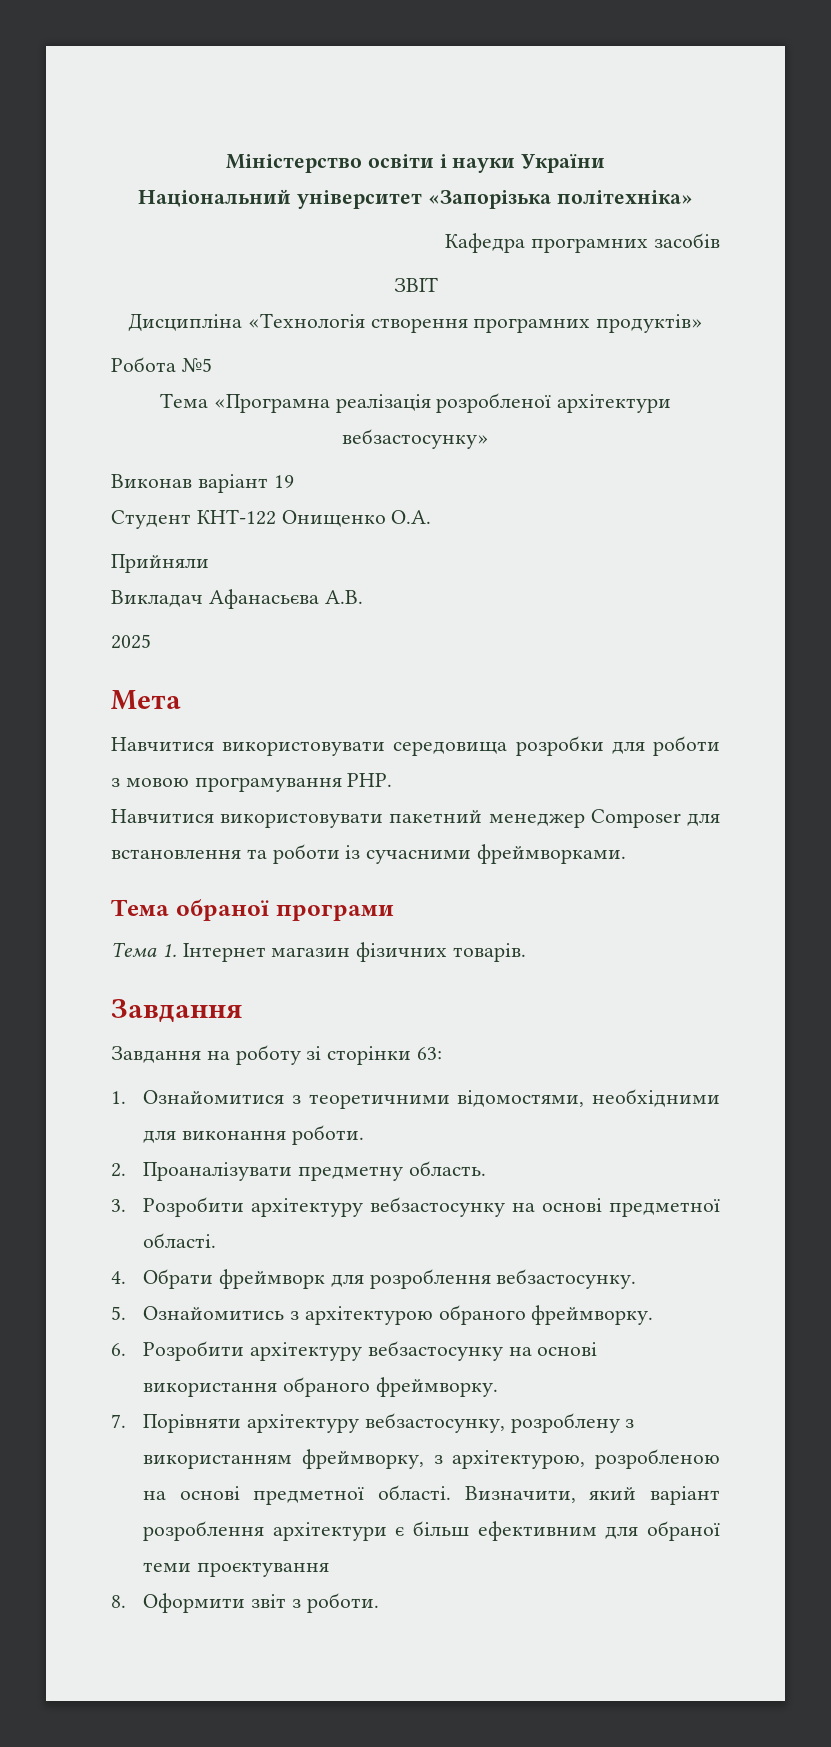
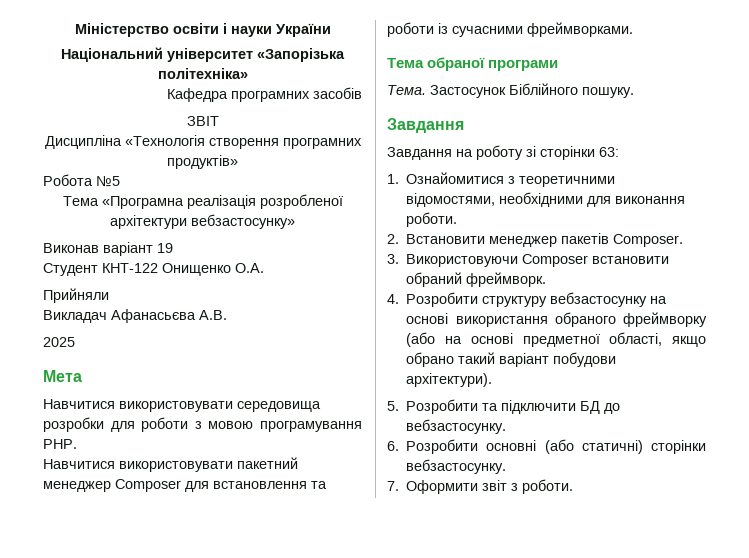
- Тема 1. Інтернет магазин фізичних товарів.
+ Тема. Застосунок Біблійного пошуку.
- 2. Проаналізувати предметну область.
- 3. Розробити архітектуру вебзастосунку на основі предметної області.
- 4. Обрати фреймворк для розроблення вебзастосунку.
- 5. Ознайомитись з архітектурою обраного фреймворку.
- 6. Розробити архітектуру вебзастосунку на основі використання обраного фреймворку.
- 7. Порівняти архітектуру вебзастосунку, розроблену з використанням фреймворку, з архітектурою, розробленою на основі предметної області. Визначити, який варіант розроблення архітектури є більш ефективним для обраної теми проєктування
- 8. Оформити звіт з роботи.
+ 2. Встановити менеджер пакетів Composer.
+ 3. Використовуючи Composer встановити обраний фреймворк.
+ 4. Розробити структуру вебзастосунку на основі використання обраного фреймворку (або на основі предметної області, якщо обрано такий варіант побудови архітектури).
+ 5. Розробити та підключити БД до вебзастосунку.
+ 6. Розробити основні (або статичні) сторінки вебзастосунку.
+ 7. Оформити звіт з роботи.

